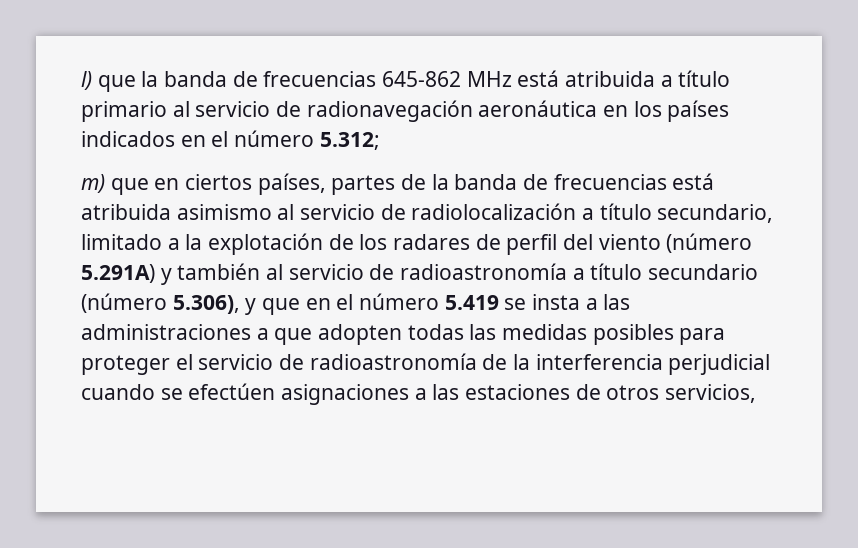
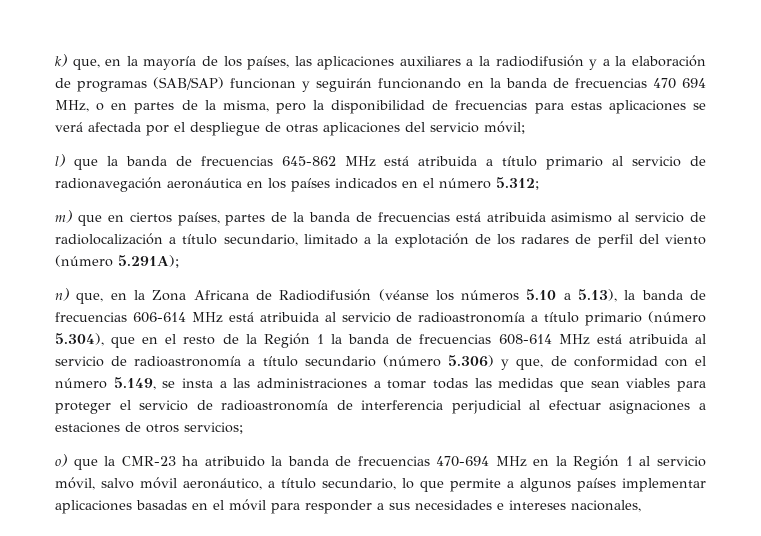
+ k) que, en la mayoría de los países, las aplicaciones auxiliares a la radiodifusión y a la elaboración de programas (SAB/SAP) funcionan y seguirán funcionando en la banda de frecuencias 470 694 MHz, o en partes de la misma, pero la disponibilidad de frecuencias para estas aplicaciones se verá afectada por el despliegue de otras aplicaciones del servicio móvil;
- m) que en ciertos países, partes de la banda de frecuencias está atribuida asimismo al servicio de radiolocalización a título secundario, limitado a la explotación de los radares de perfil del viento (número 5.291A) y también al servicio de radioastronomía a título secundario (número 5.306), y que en el número 5.419 se insta a las administraciones a que adopten todas las medidas posibles para proteger el servicio de radioastronomía de la interferencia perjudicial cuando se efectúen asignaciones a las estaciones de otros servicios,
+ m) que en ciertos países, partes de la banda de frecuencias está atribuida asimismo al servicio de radiolocalización a título secundario, limitado a la explotación de los radares de perfil del viento (número 5.291A);
+ n) que, en la Zona Africana de Radiodifusión (véanse los números 5.10 a 5.13), la banda de frecuencias 606-614 MHz está atribuida al servicio de radioastronomía a título primario (número 5.304), que en el resto de la Región 1 la banda de frecuencias 608-614 MHz está atribuida al servicio de radioastronomía a título secundario (número 5.306) y que, de conformidad con el número 5.149, se insta a las administraciones a tomar todas las medidas que sean viables para proteger el servicio de radioastronomía de interferencia perjudicial al efectuar asignaciones a estaciones de otros servicios;
+ o) que la CMR-23 ha atribuido la banda de frecuencias 470-694 MHz en la Región 1 al servicio móvil, salvo móvil aeronáutico, a título secundario, lo que permite a algunos países implementar aplicaciones basadas en el móvil para responder a sus necesidades e intereses nacionales,

